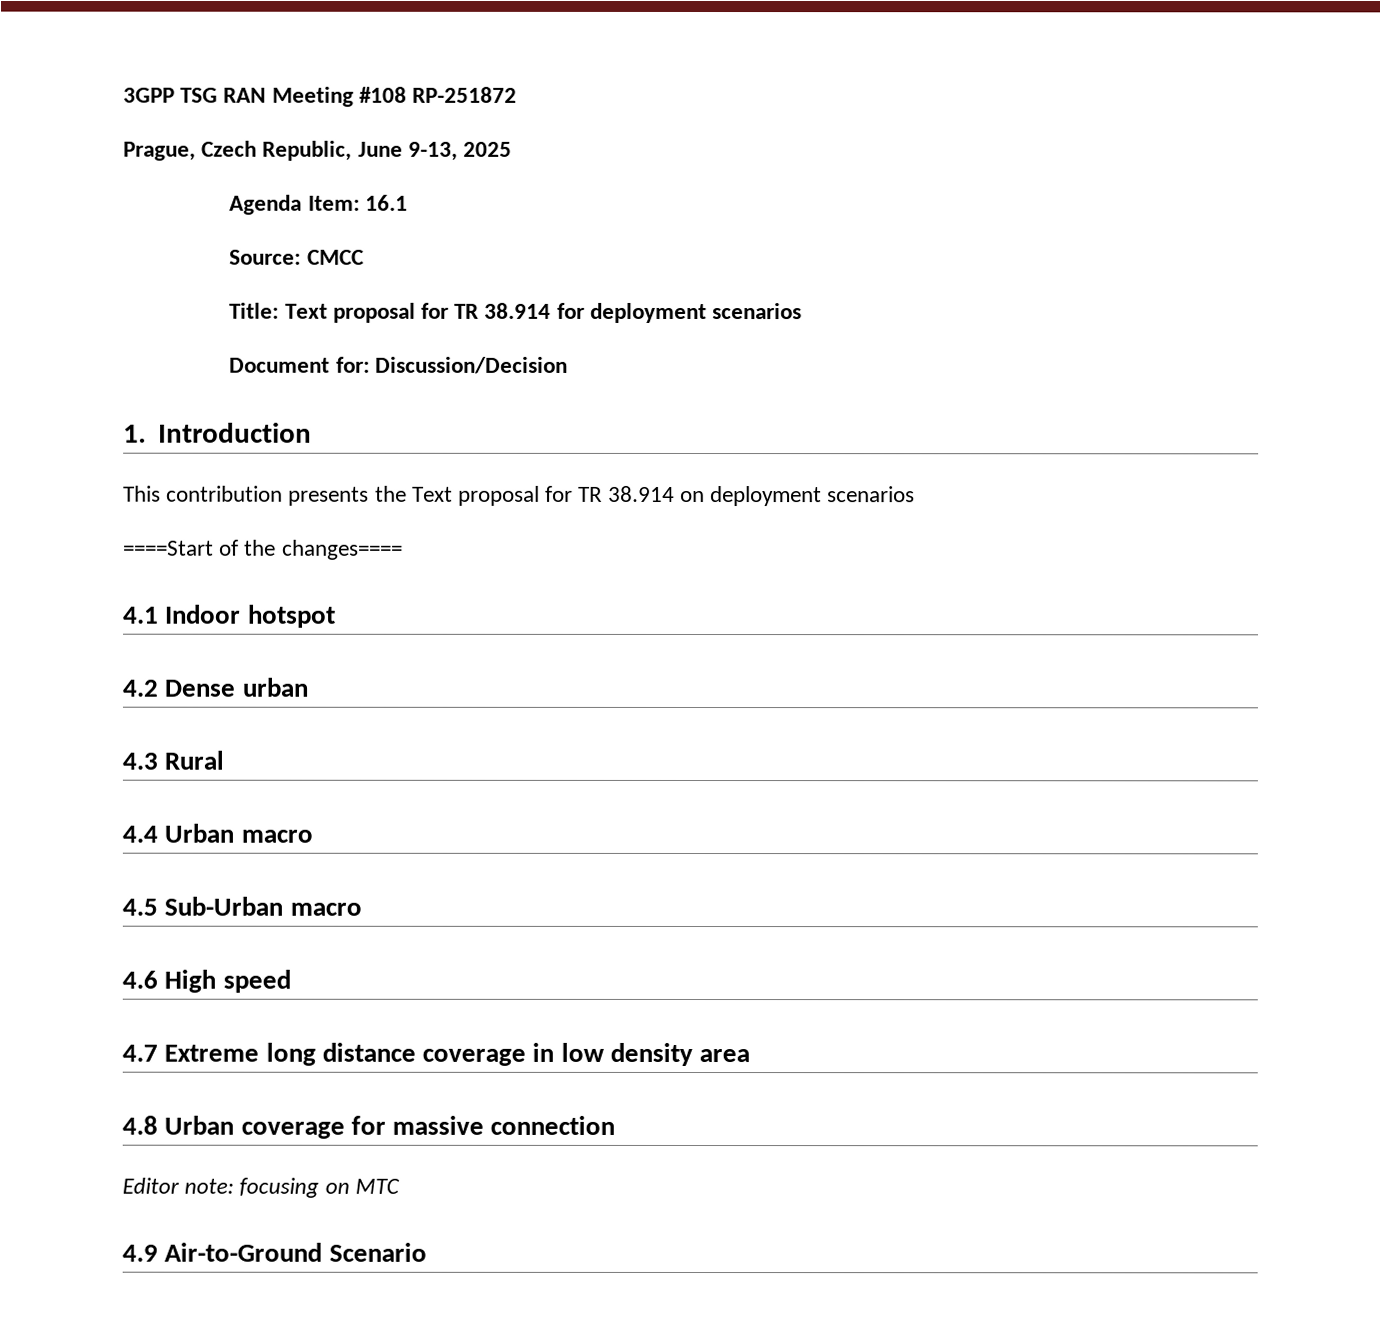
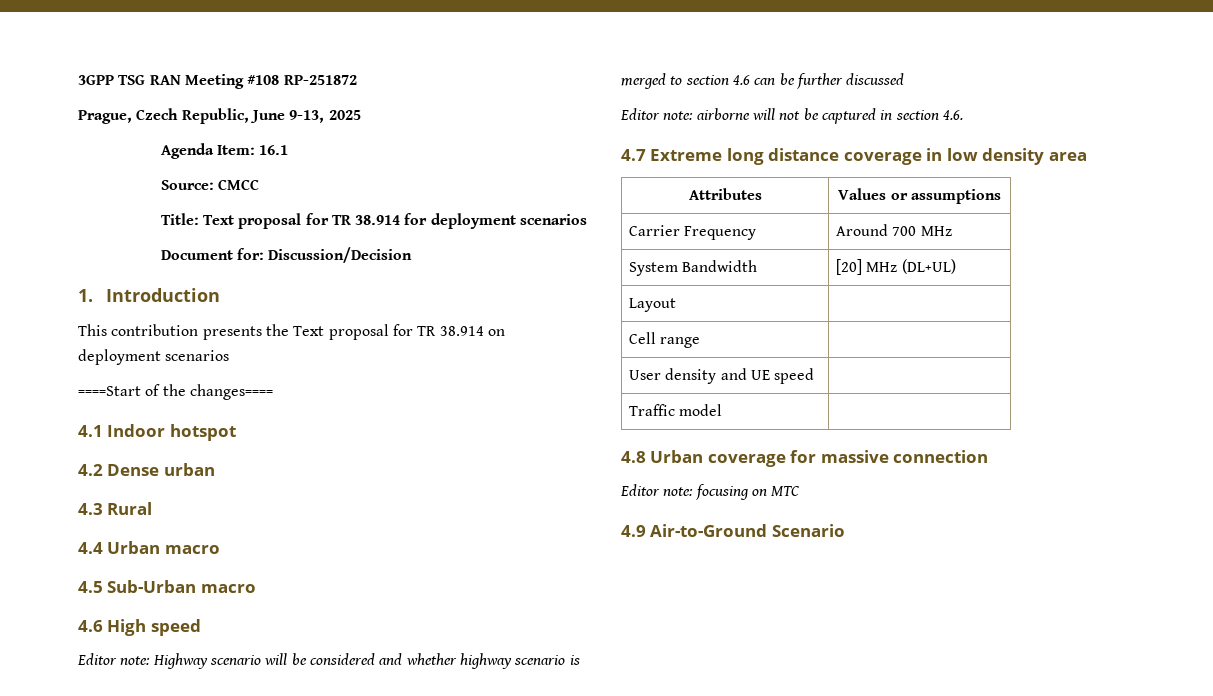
+ Editor note: Highway scenario will be considered and whether highway scenario is merged to section 4.6 can be further discussed
+ Editor note: airborne will not be captured in section 4.6.
+ Attributes | Values or assumptions
+ Carrier Frequency | Around 700 MHz
+ System Bandwidth | [20] MHz (DL+UL)
+ Layout |
+ Cell range |
+ User density and UE speed |
+ Traffic model |

